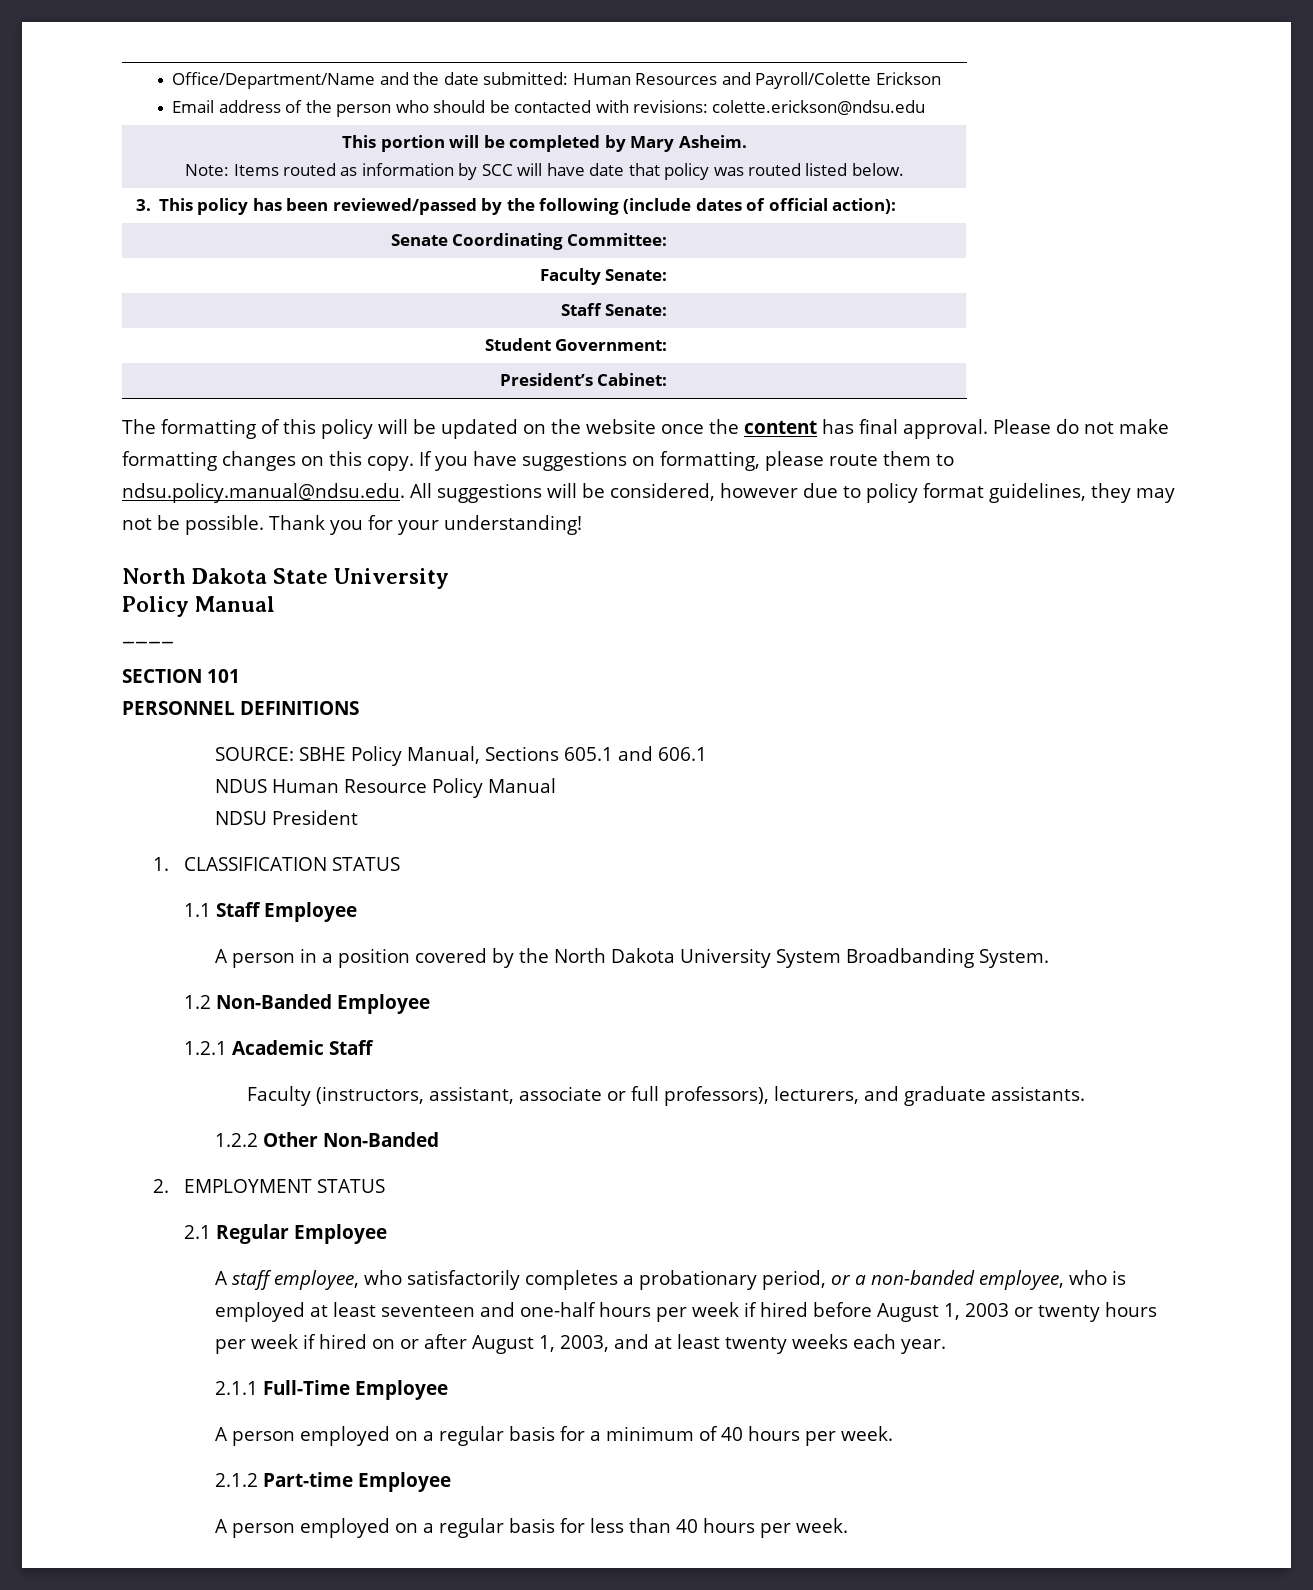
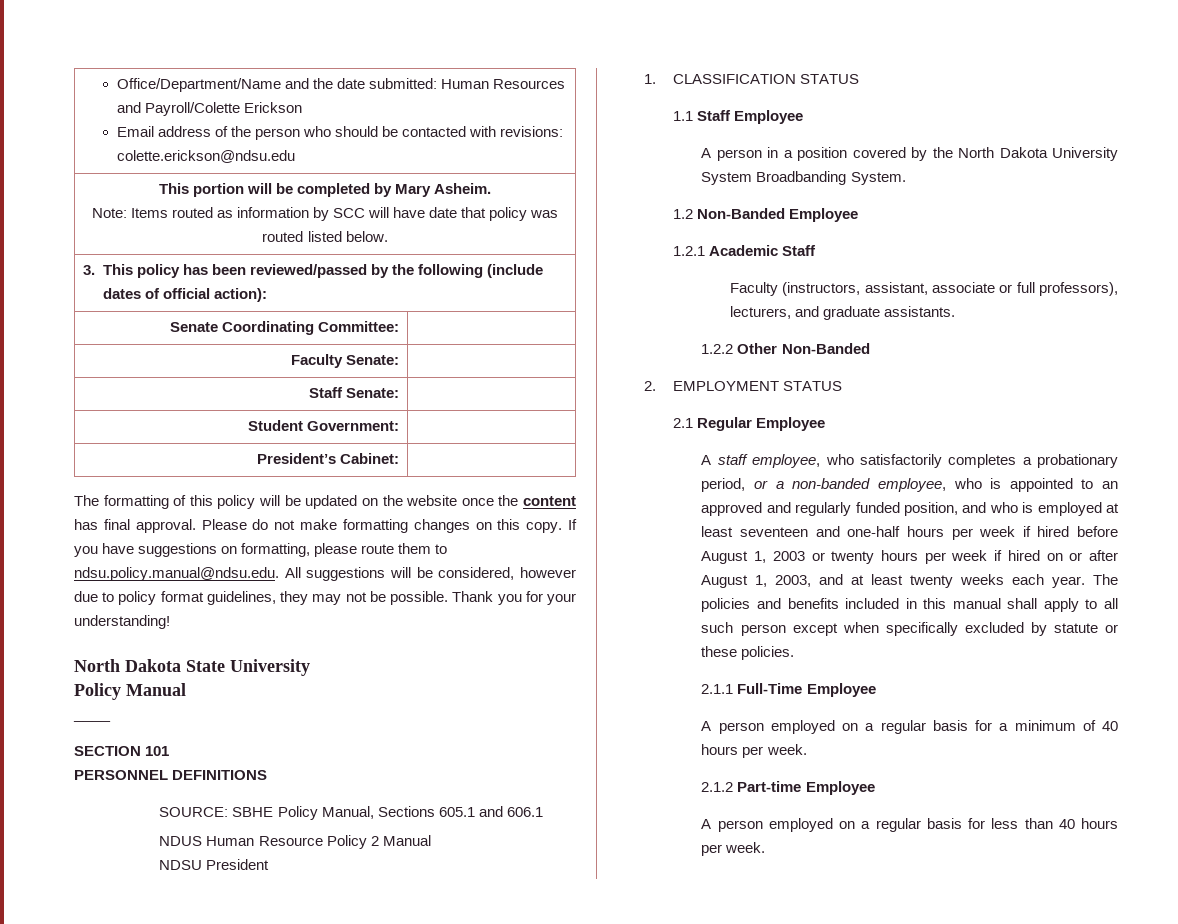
- NDUS Human Resource Policy Manual
+ NDUS Human Resource Policy 2 Manual
- A staff employee, who satisfactorily completes a probationary period, or a non-banded employee, who is employed at least seventeen and one-half hours per week if hired before August 1, 2003 or twenty hours per week if hired on or after August 1, 2003, and at least twenty weeks each year.
+ A staff employee, who satisfactorily completes a probationary period, or a non-banded employee, who is appointed to an approved and regularly funded position, and who is employed at least seventeen and one-half hours per week if hired before August 1, 2003 or twenty hours per week if hired on or after August 1, 2003, and at least twenty weeks each year. The policies and benefits included in this manual shall apply to all such person except when specifically excluded by statute or these policies.

